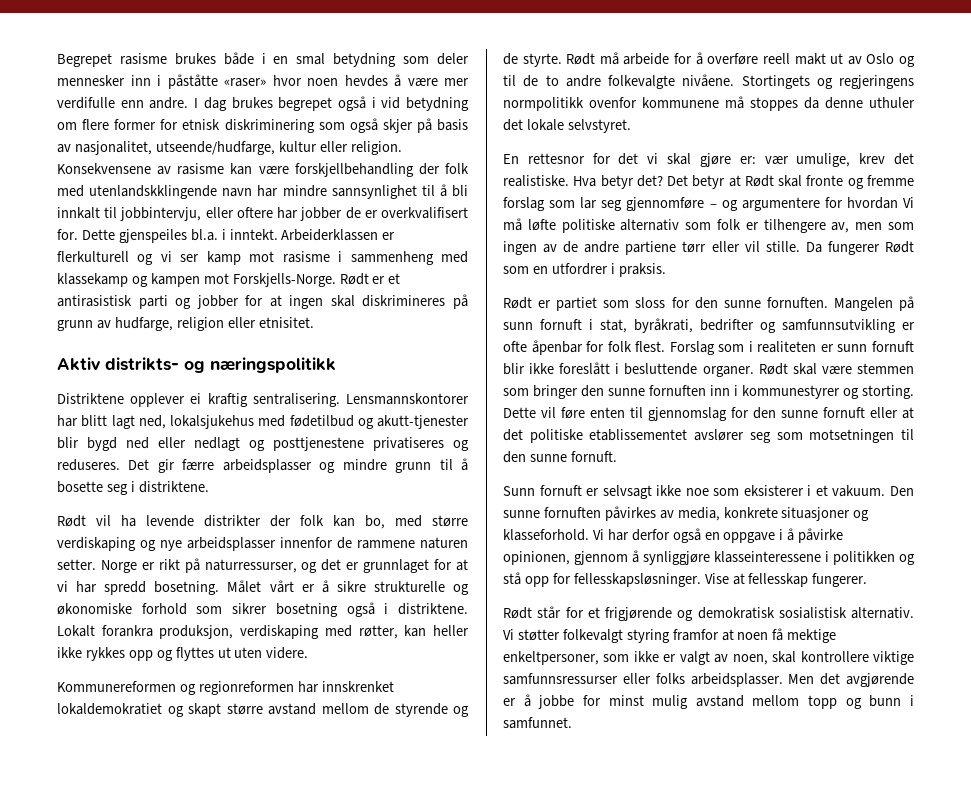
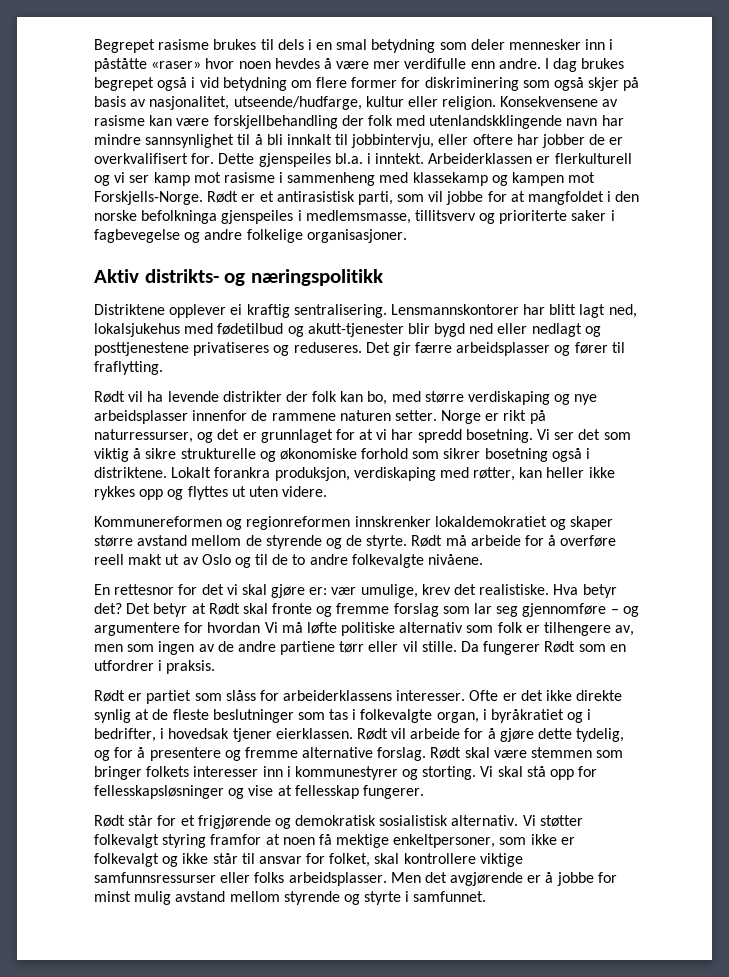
- Begrepet rasisme brukes både i en smal betydning som deler mennesker inn i påståtte «raser» hvor noen hevdes å være mer verdifulle enn andre.
+ Begrepet rasisme brukes til dels i en smal betydning som deler mennesker inn i påståtte «raser» hvor noen hevdes å være mer verdifulle enn andre.
- I dag brukes begrepet også i vid betydning om flere former for etnisk diskriminering som også skjer på basis av nasjonalitet, utseende/hudfarge, kultur eller religion.
+ I dag brukes begrepet også i vid betydning om flere former for diskriminering som også skjer på basis av nasjonalitet, utseende/hudfarge, kultur eller religion.
- Rødt er et antirasistisk parti og jobber for at ingen skal diskrimineres på grunn av hudfarge, religion eller etnisitet.
+ Rødt er et antirasistisk parti, som vil jobbe for at mangfoldet i den norske befolkninga gjenspeiles i medlemsmasse, tillitsverv og prioriterte saker i fagbevegelse og andre folkelige organisasjoner.
- Det gir færre arbeidsplasser og mindre grunn til å bosette seg i distriktene.
+ Det gir færre arbeidsplasser og fører til fraflytting.
- Målet vårt er å sikre strukturelle og økonomiske forhold som sikrer bosetning også i distriktene.
+ Vi ser det som viktig å sikre strukturelle og økonomiske forhold som sikrer bosetning også i distriktene.
- Kommunereformen og regionreformen har innskrenket lokaldemokratiet og skapt større avstand mellom de styrende og de styrte.
+ Kommunereformen og regionreformen innskrenker lokaldemokratiet og skaper større avstand mellom de styrende og de styrte.
- Stortingets og regjeringens normpolitikk ovenfor kommunene må stoppes da denne uthuler det lokale selvstyret.
- Rødt er partiet som sloss for den sunne fornuften. Mangelen på sunn fornuft i stat, byråkrati, bedrifter og samfunnsutvikling er ofte åpenbar for folk flest. Forslag som i realiteten er sunn fornuft blir ikke foreslått i besluttende organer.
+ Rødt er partiet som slåss for arbeiderklassens interesser. Ofte er det ikke direkte synlig at de fleste beslutninger som tas i folkevalgte organ, i byråkratiet og i bedrifter, i hovedsak tjener eierklassen. Rødt vil arbeide for å gjøre dette tydelig, og for å presentere og fremme alternative forslag.
- Rødt skal være stemmen som bringer den sunne fornuften inn i kommunestyrer og storting.
+ Rødt skal være stemmen som bringer folkets interesser inn i kommunestyrer og storting.
- Dette vil føre enten til gjennomslag for den sunne fornuft eller at det politiske etablissementet avslører seg som motsetningen til den sunne fornuft.
- Sunn fornuft er selvsagt ikke noe som eksisterer i et vakuum. Den sunne fornuften påvirkes av media, konkrete situasjoner og klasseforhold. Vi har derfor også en oppgave i å påvirke opinionen, gjennom å synliggjøre klasseinteressene i politikken og stå opp for fellesskapsløsninger. Vise at fellesskap fungerer.
+ Vi skal stå opp for fellesskapsløsninger og vise at fellesskap fungerer.
- Vi støtter folkevalgt styring framfor at noen få mektige enkeltpersoner, som ikke er valgt av noen, skal kontrollere viktige samfunnsressurser eller folks arbeidsplasser.
+ Vi støtter folkevalgt styring framfor at noen få mektige enkeltpersoner, som ikke er folkevalgt og ikke står til ansvar for folket, skal kontrollere viktige samfunnsressurser eller folks arbeidsplasser.
- Men det avgjørende er å jobbe for minst mulig avstand mellom topp og bunn i samfunnet.
+ Men det avgjørende er å jobbe for minst mulig avstand mellom styrende og styrte i samfunnet.

